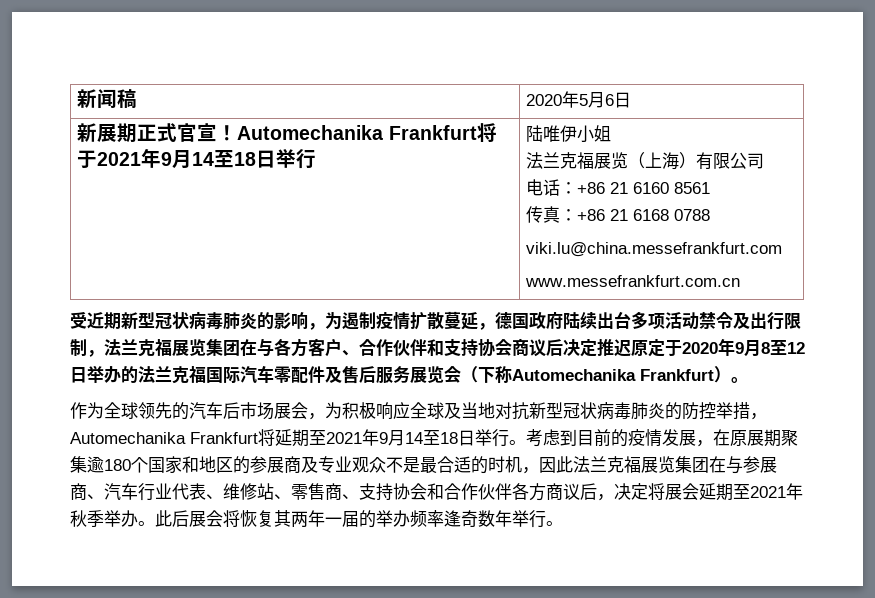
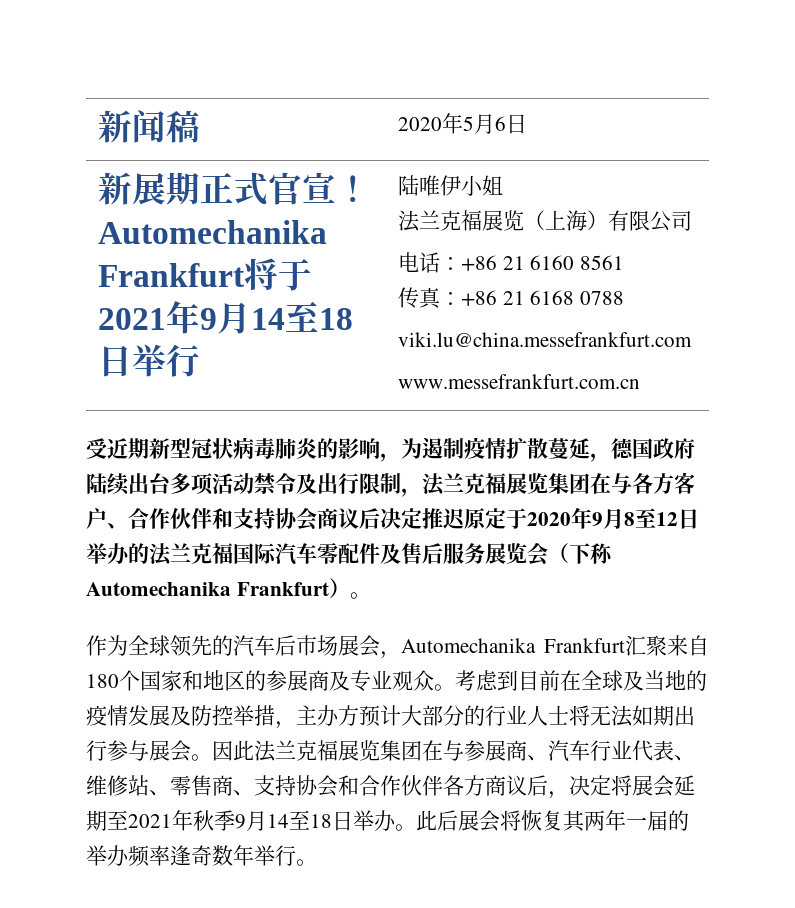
- 作为全球领先的汽车后市场展会，为积极响应全球及当地对抗新型冠状病毒肺炎的防控举措，Automechanika Frankfurt将延期至2021年9月14至18日举行。考虑到目前的疫情发展，在原展期聚集逾180个国家和地区的参展商及专业观众不是最合适的时机，因此法兰克福展览集团在与参展商、汽车行业代表、维修站、零售商、支持协会和合作伙伴各方商议后，决定将展会延期至2021年秋季举办。
+ 作为全球领先的汽车后市场展会，Automechanika Frankfurt汇聚来自180个国家和地区的参展商及专业观众。考虑到目前在全球及当地的疫情发展及防控举措，主办方预计大部分的行业人士将无法如期出行参与展会。因此法兰克福展览集团在与参展商、汽车行业代表、维修站、零售商、支持协会和合作伙伴各方商议后，决定将展会延期至2021年秋季9月14至18日举办。

